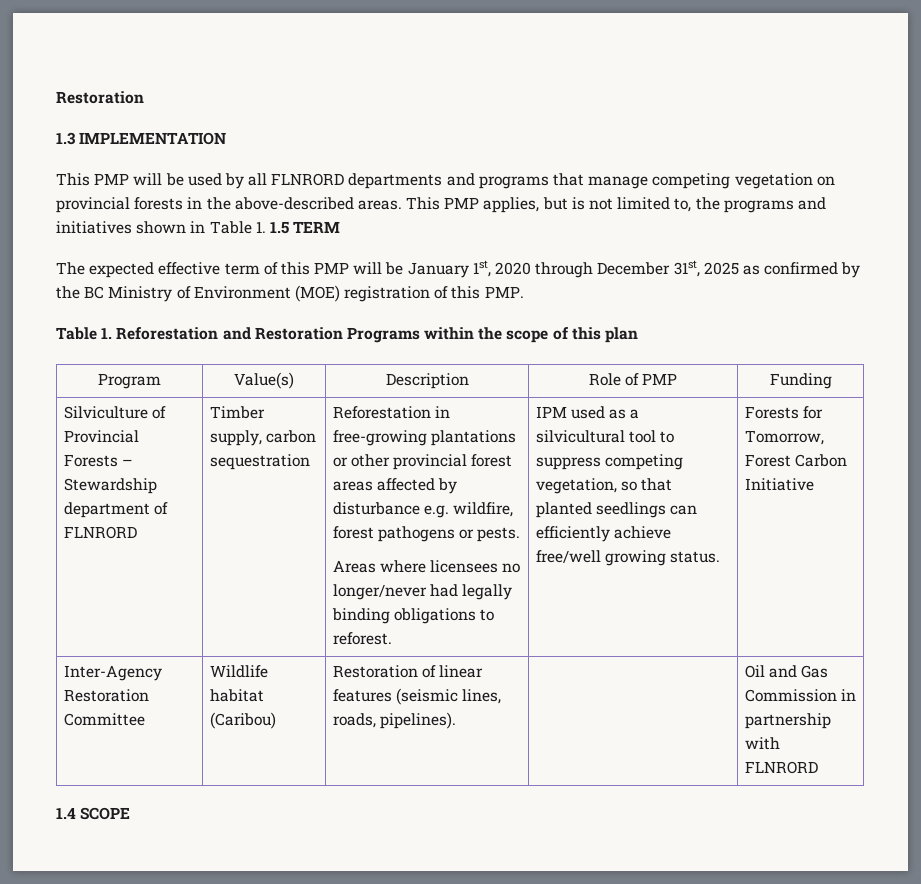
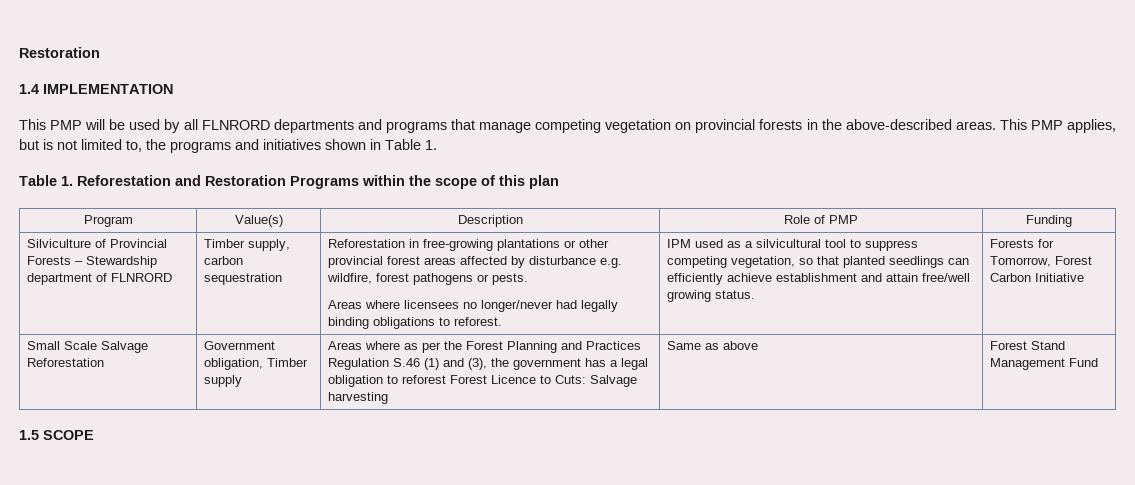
- 1.3 IMPLEMENTATION
+ 1.4 IMPLEMENTATION
- This PMP applies, but is not limited to, the programs and initiatives shown in Table 1. 1.5 TERM
- The expected effective term of this PMP will be January 1st, 2020 through December 31st, 2025 as confirmed by the BC Ministry of Environment (MOE) registration of this PMP.
+ This PMP applies, but is not limited to, the programs and initiatives shown in Table 1.
- IPM used as a silvicultural tool to suppress competing vegetation, so that planted seedlings can efficiently achieve free/well growing status.
+ IPM used as a silvicultural tool to suppress competing vegetation, so that planted seedlings can efficiently achieve establishment and attain free/well growing status.
- Inter-Agency Restoration Committee | Wildlife habitat (Caribou) | Restoration of linear features (seismic lines, roads, pipelines). | | Oil and Gas Commission in partnership with FLNRORD
- 1.4 SCOPE
+ Small Scale Salvage Reforestation | Government obligation, Timber supply | Areas where as per the Forest Planning and Practices Regulation S.46 (1) and (3), the government has a legal obligation to reforest Forest Licence to Cuts: Salvage harvesting | Same as above | Forest Stand Management Fund
+ 1.5 SCOPE

